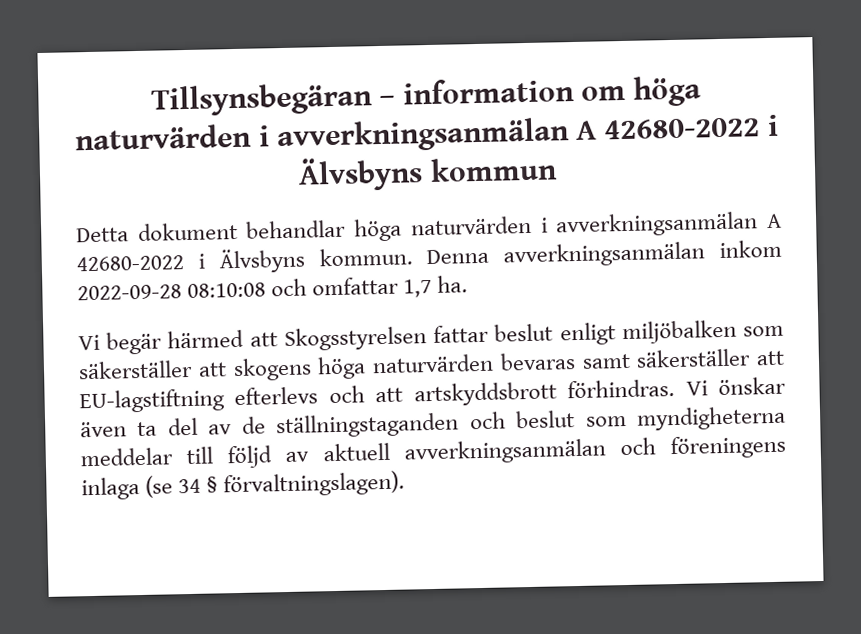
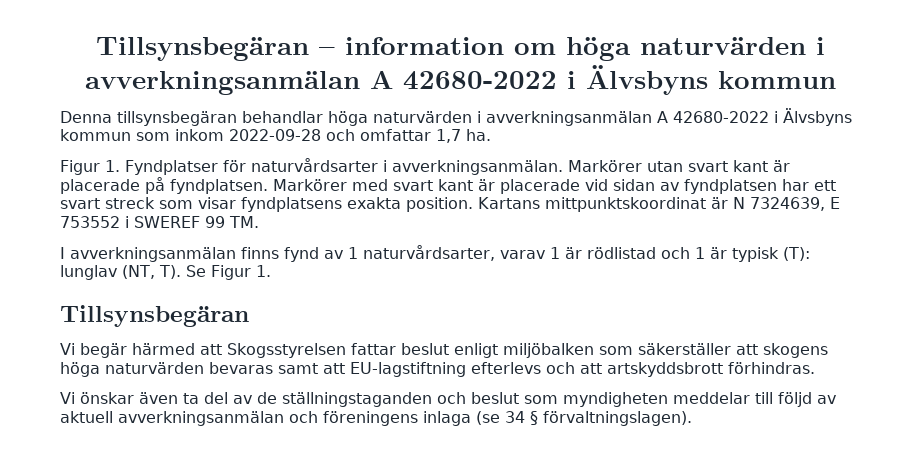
- Detta dokument behandlar höga naturvärden i avverkningsanmälan A 42680-2022 i Älvsbyns kommun. Denna avverkningsanmälan inkom 2022-09-28 08:10:08 och omfattar 1,7 ha.
+ Denna tillsynsbegäran behandlar höga naturvärden i avverkningsanmälan A 42680-2022 i Älvsbyns kommun som inkom 2022-09-28 och omfattar 1,7 ha.
+ Figur 1. Fyndplatser för naturvårdsarter i avverkningsanmälan. Markörer utan svart kant är placerade på fyndplatsen. Markörer med svart kant är placerade vid sidan av fyndplatsen har ett svart streck som visar fyndplatsens exakta position. Kartans mittpunktskoordinat är N 7324639, E 753552 i SWEREF 99 TM.
+ I avverkningsanmälan finns fynd av 1 naturvårdsarter, varav 1 är rödlistad och 1 är typisk (T): lunglav (NT, T). Se Figur 1.
+ Tillsynsbegäran
- Vi begär härmed att Skogsstyrelsen fattar beslut enligt miljöbalken som säkerställer att skogens höga naturvärden bevaras samt säkerställer att EU-lagstiftning efterlevs och att artskyddsbrott förhindras. Vi önskar även ta del av de ställningstaganden och beslut som myndigheterna meddelar till följd av aktuell avverkningsanmälan och föreningens inlaga (se 34 § förvaltningslagen).
+ Vi begär härmed att Skogsstyrelsen fattar beslut enligt miljöbalken som säkerställer att skogens höga naturvärden bevaras samt att EU-lagstiftning efterlevs och att artskyddsbrott förhindras.
+ Vi önskar även ta del av de ställningstaganden och beslut som myndigheten meddelar till följd av aktuell avverkningsanmälan och föreningens inlaga (se 34 § förvaltningslagen).

